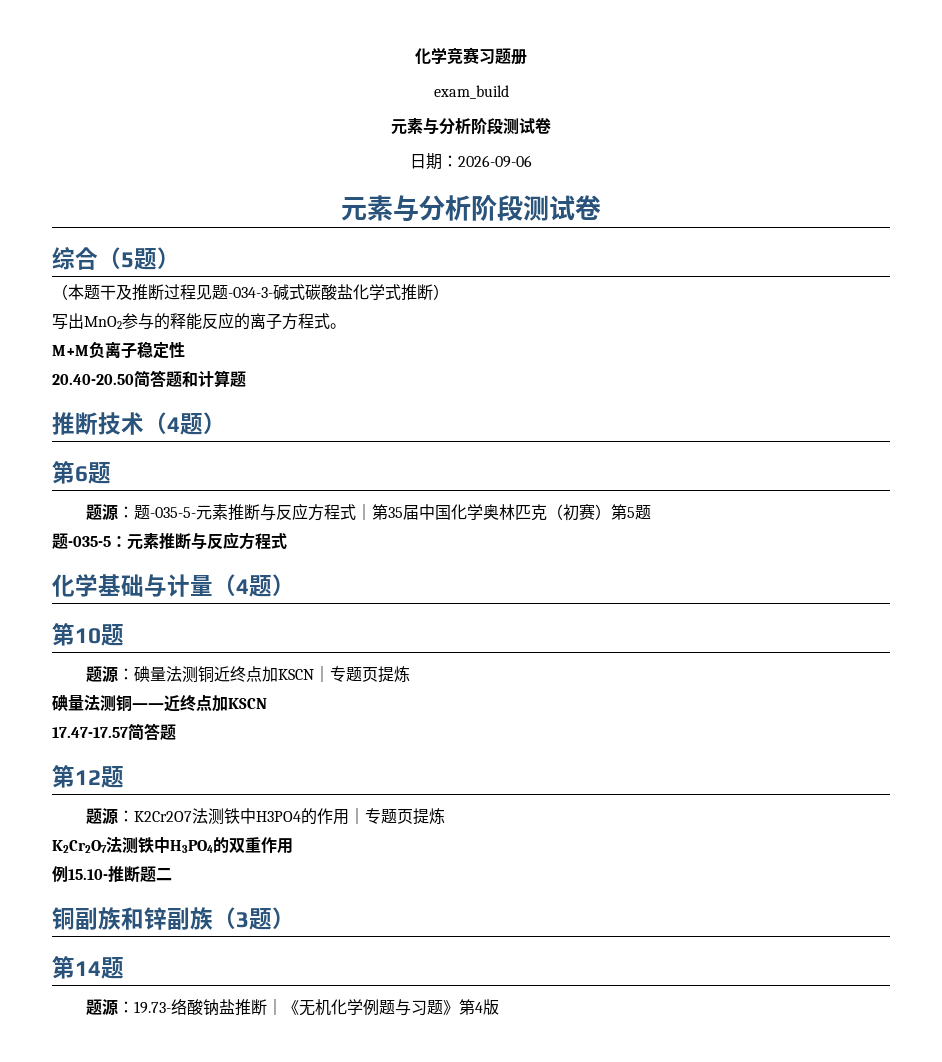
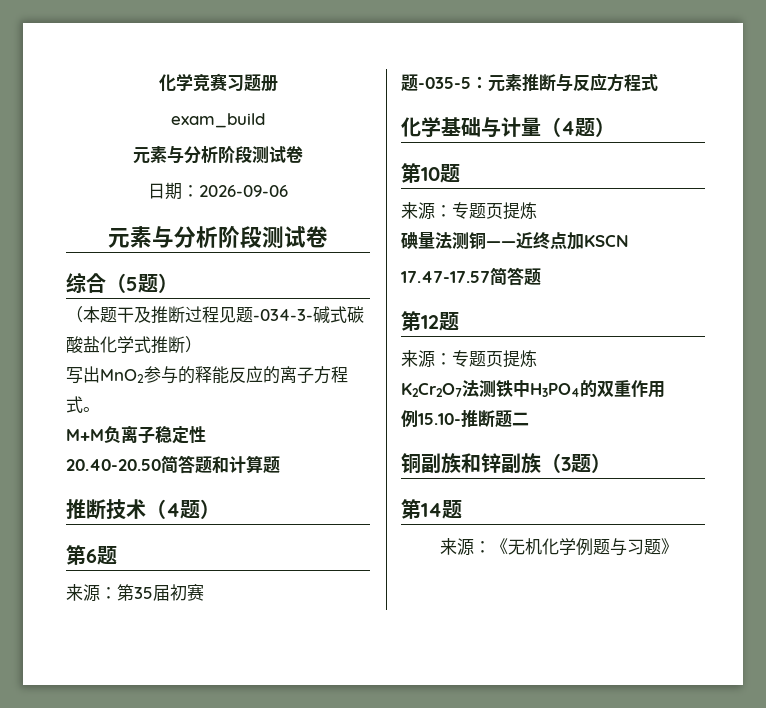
- 题源：题-035-5-元素推断与反应方程式｜第35届中国化学奥林匹克（初赛）第5题
+ 来源：第35届初赛
  第10题
- 题源：碘量法测铜近终点加KSCN｜专题页提炼
+ 来源：专题页提炼
  第12题
- 题源：K2Cr2O7法测铁中H3PO4的作用｜专题页提炼
+ 来源：专题页提炼
- 题源：19.73-络酸钠盐推断｜《无机化学例题与习题》第4版
+ 来源：《无机化学例题与习题》

